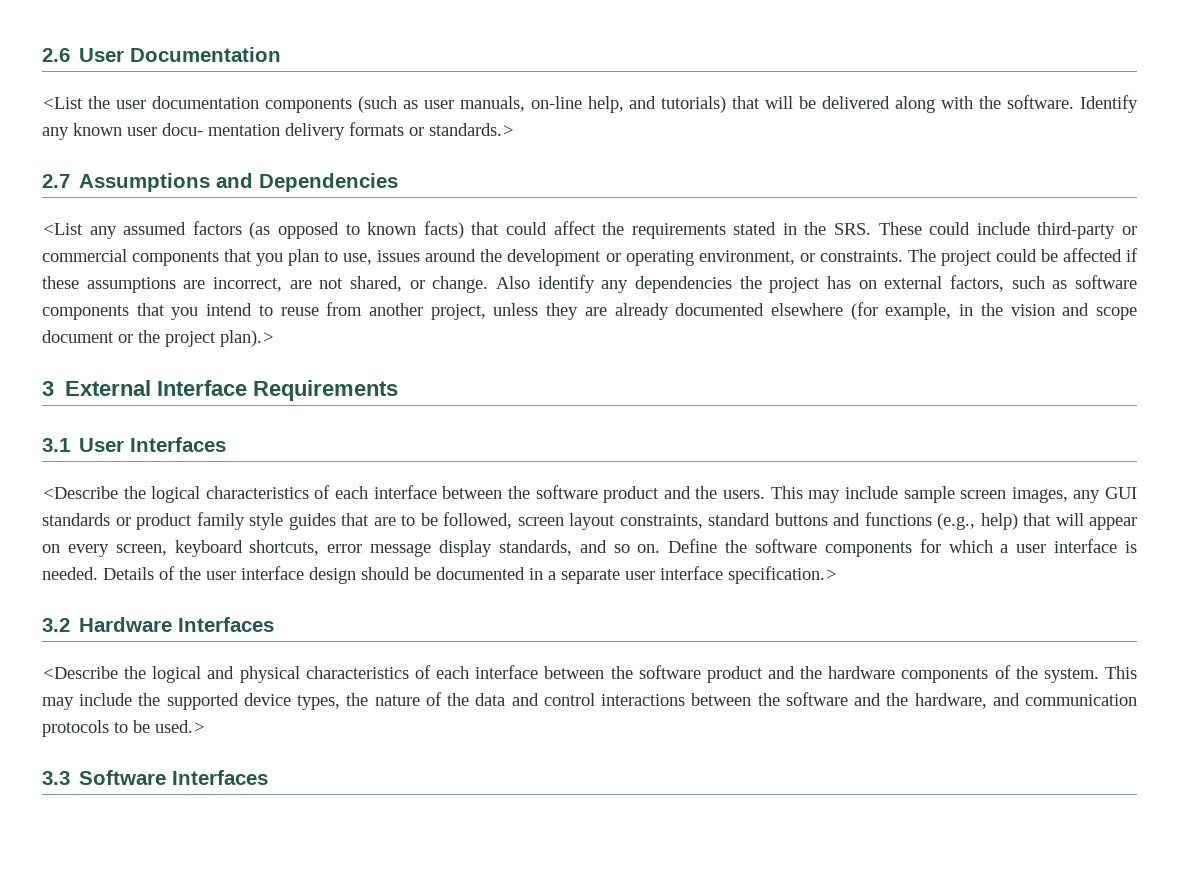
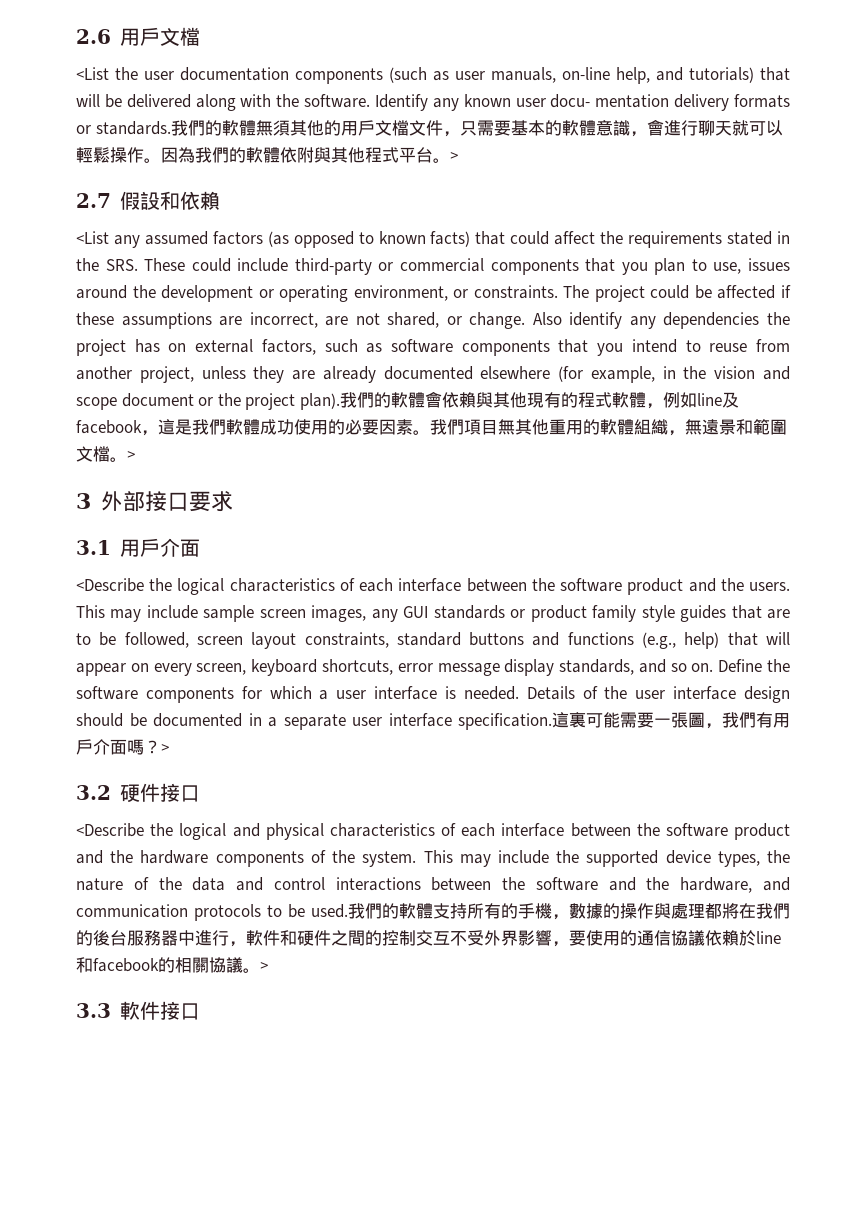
- 2.6 User Documentation
+ 2.6用戶文檔
- Identify any known user docu- mentation delivery formats or standards.>
- 2.7 Assumptions and Dependencies
+ Identify any known user docu- mentation delivery formats or standards.我們的軟體無須其他的用戶文檔文件，只需要基本的軟體意識，會進行聊天就可以輕鬆操作。因為我們的軟體依附與其他程式平台。>
+ 2.7假設和依賴
- Also identify any dependencies the project has on external factors, such as software components that you intend to reuse from another project, unless they are already documented elsewhere (for example, in the vision and scope document or the project plan).>
- 3 External Interface Requirements
+ Also identify any dependencies the project has on external factors, such as software components that you intend to reuse from another project, unless they are already documented elsewhere (for example, in the vision and scope document or the project plan).我們的軟體會依賴與其他現有的程式軟體，例如line及facebook，這是我們軟體成功使用的必要因素。我們項目無其他重用的軟體組織，無遠景和範圍文檔。>
+ 3外部接口要求
- 3.1 User Interfaces
+ 3.1用戶介面
- Details of the user interface design should be documented in a separate user interface specification.>
+ Details of the user interface design should be documented in a separate user interface specification.這裏可能需要一張圖，我們有用戶介面嗎？>
- 3.2 Hardware Interfaces
+ 3.2硬件接口
- This may include the supported device types, the nature of the data and control interactions between the software and the hardware, and communication protocols to be used.>
+ This may include the supported device types, the nature of the data and control interactions between the software and the hardware, and communication protocols to be used.我們的軟體支持所有的手機，數據的操作與處理都將在我們的後台服務器中進行，軟件和硬件之間的控制交互不受外界影響，要使用的通信協議依賴於line和facebook的相關協議。>
- 3.3 Software Interfaces
+ 3.3軟件接口

